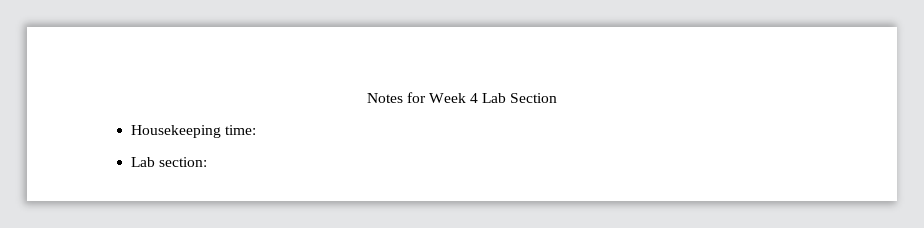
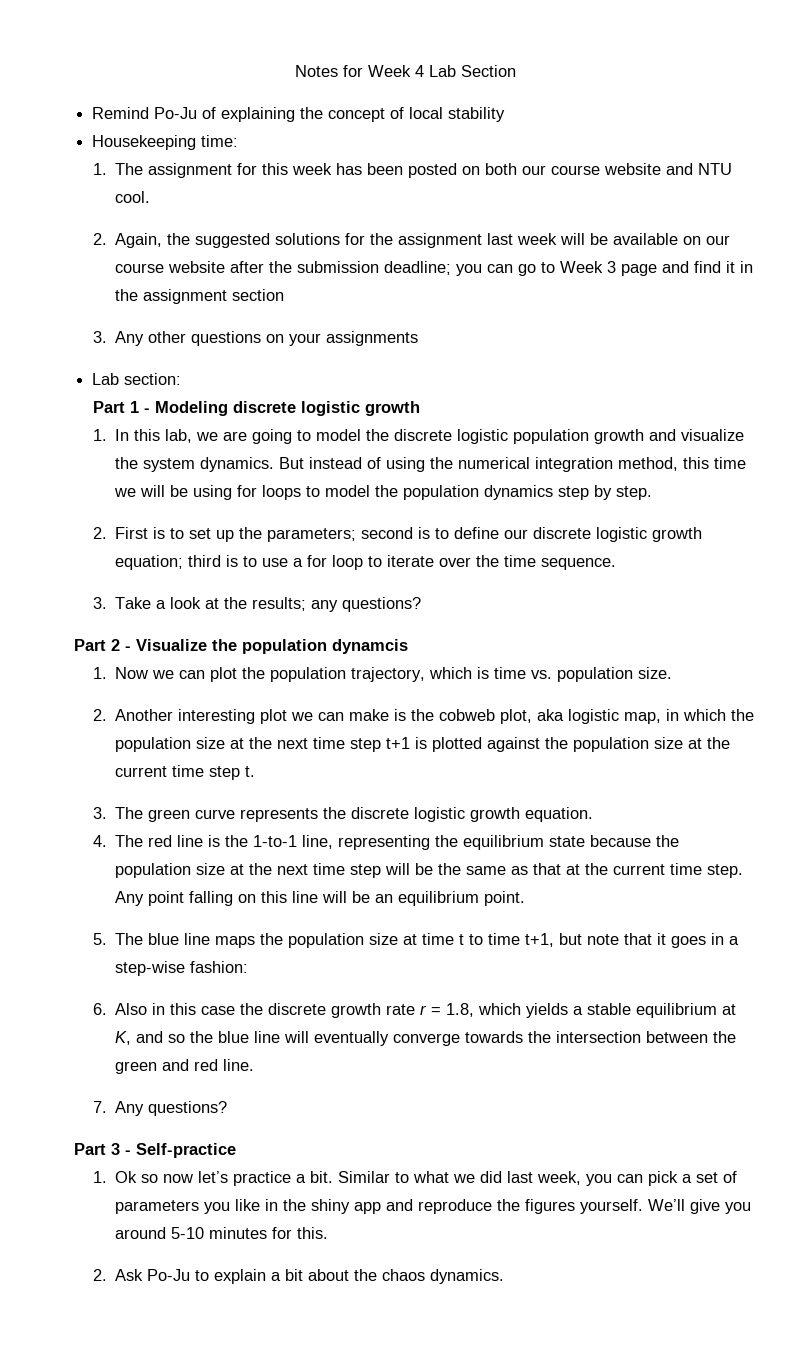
+ Remind Po-Ju of explaining the concept of local stability
  Housekeeping time:
+ 1. The assignment for this week has been posted on both our course website and NTU cool.
+ 2. Again, the suggested solutions for the assignment last week will be available on our course website after the submission deadline; you can go to Week 3 page and find it in the assignment section
+ 3. Any other questions on your assignments
  Lab section:
+ Part 1 - Modeling discrete logistic growth
+ 1. In this lab, we are going to model the discrete logistic population growth and visualize the system dynamics. But instead of using the numerical integration method, this time we will be using for loops to model the population dynamics step by step.
+ 2. First is to set up the parameters; second is to define our discrete logistic growth equation; third is to use a for loop to iterate over the time sequence.
+ 3. Take a look at the results; any questions?
+ Part 2 - Visualize the population dynamcis
+ 1. Now we can plot the population trajectory, which is time vs. population size.
+ 2. Another interesting plot we can make is the cobweb plot, aka logistic map, in which the population size at the next time step t+1 is plotted against the population size at the current time step t.
+ 3. The green curve represents the discrete logistic growth equation.
+ 4. The red line is the 1-to-1 line, representing the equilibrium state because the population size at the next time step will be the same as that at the current time step. Any point falling on this line will be an equilibrium point.
+ 5. The blue line maps the population size at time t to time t+1, but note that it goes in a step-wise fashion:
+ 6. Also in this case the discrete growth rate r = 1.8, which yields a stable equilibrium at K, and so the blue line will eventually converge towards the intersection between the green and red line.
+ 7. Any questions?
+ Part 3 - Self-practice
+ 1. Ok so now let’s practice a bit. Similar to what we did last week, you can pick a set of parameters you like in the shiny app and reproduce the figures yourself. We’ll give you around 5-10 minutes for this.
+ 2. Ask Po-Ju to explain a bit about the chaos dynamics.

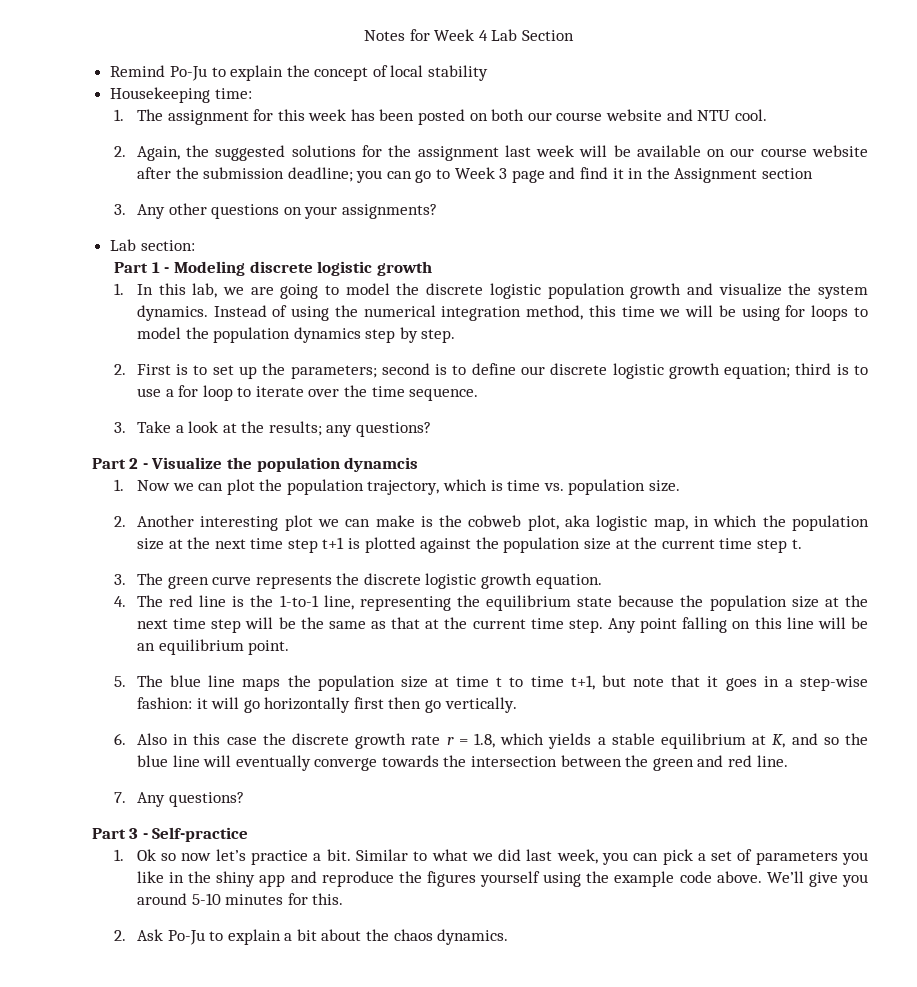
- Remind Po-Ju of explaining the concept of local stability
+ Remind Po-Ju to explain the concept of local stability
- 2. Again, the suggested solutions for the assignment last week will be available on our course website after the submission deadline; you can go to Week 3 page and find it in the assignment section
+ 2. Again, the suggested solutions for the assignment last week will be available on our course website after the submission deadline; you can go to Week 3 page and find it in the Assignment section
- 3. Any other questions on your assignments
+ 3. Any other questions on your assignments?
- But instead of using the numerical integration method, this time we will be using for loops to model the population dynamics step by step.
+ Instead of using the numerical integration method, this time we will be using for loops to model the population dynamics step by step.
- 5. The blue line maps the population size at time t to time t+1, but note that it goes in a step-wise fashion:
+ 5. The blue line maps the population size at time t to time t+1, but note that it goes in a step-wise fashion: it will go horizontally first then go vertically.
- Similar to what we did last week, you can pick a set of parameters you like in the shiny app and reproduce the figures yourself.
+ Similar to what we did last week, you can pick a set of parameters you like in the shiny app and reproduce the figures yourself using the example code above.

